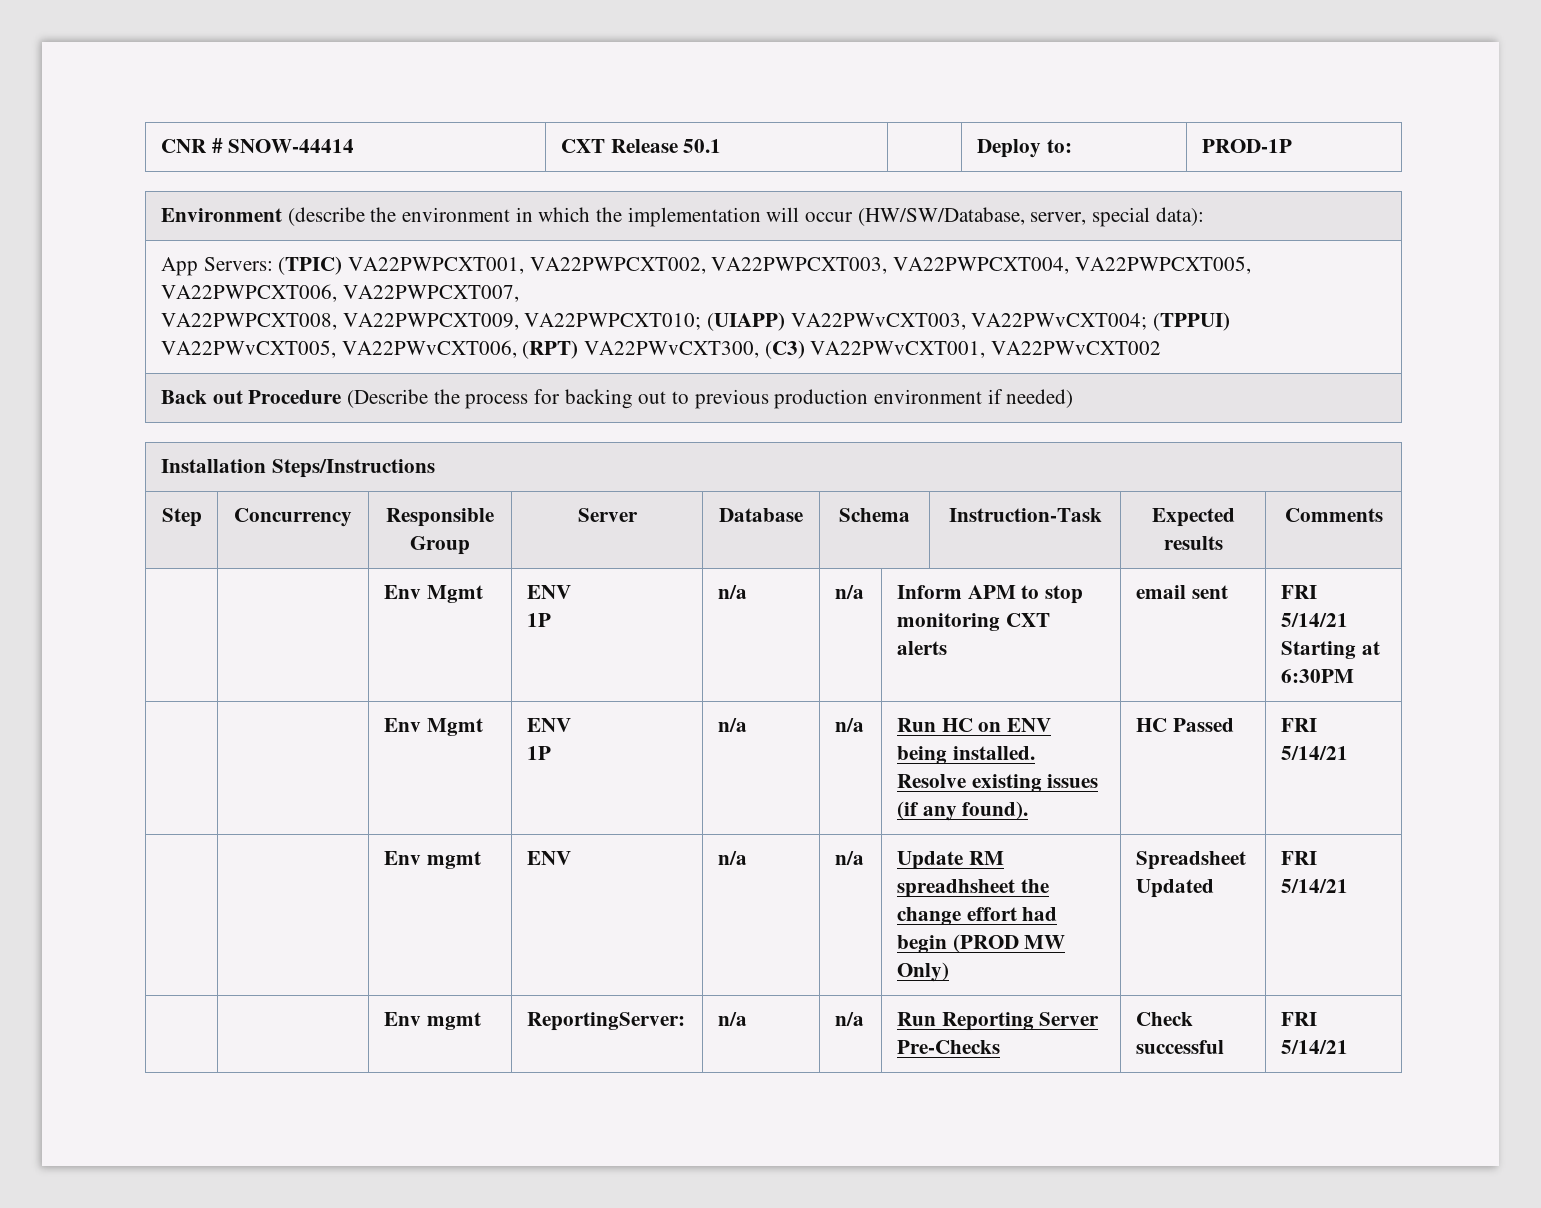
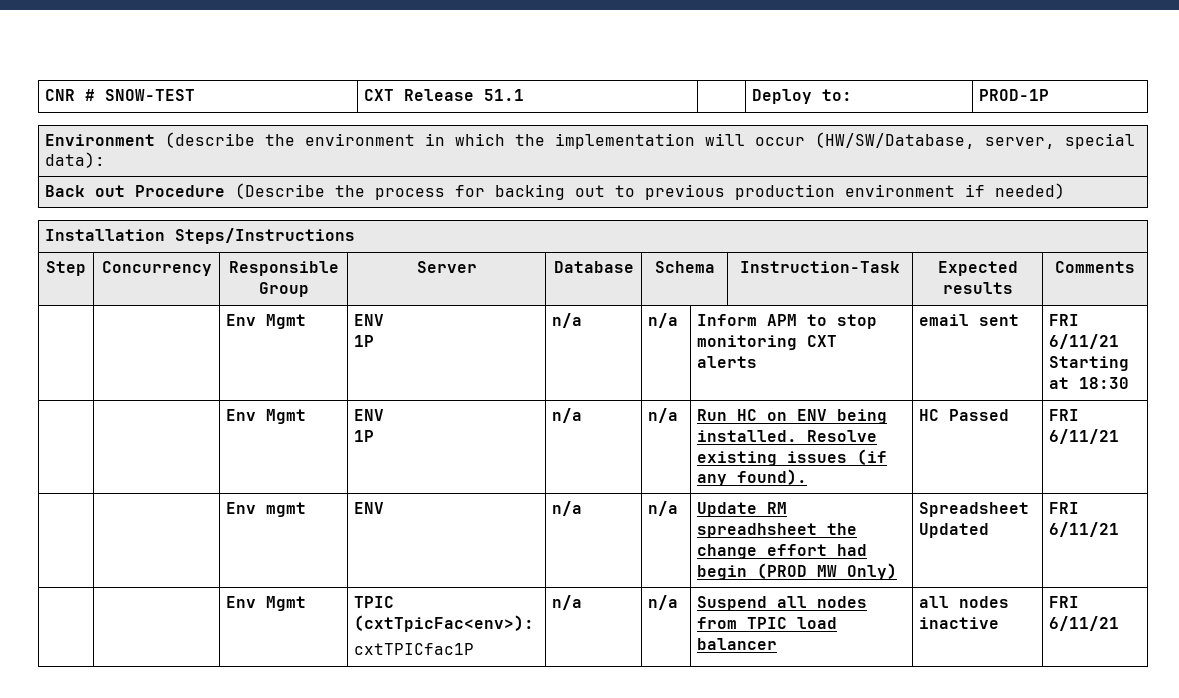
- CNR # SNOW-44414 | CXT Release 50.1 | | Deploy to: | PROD-1P
+ CNR # SNOW-TEST | CXT Release 51.1 | | Deploy to: | PROD-1P
- App Servers: (TPIC) VA22PWPCXT001, VA22PWPCXT002, VA22PWPCXT003, VA22PWPCXT004, VA22PWPCXT005, VA22PWPCXT006, VA22PWPCXT007,
- VA22PWPCXT008, VA22PWPCXT009, VA22PWPCXT010; (UIAPP) VA22PWvCXT003, VA22PWvCXT004; (TPPUI) VA22PWvCXT005, VA22PWvCXT006, (RPT) VA22PWvCXT300, (C3) VA22PWvCXT001, VA22PWvCXT002
  Step | Concurrency | Responsible Group | Server | Database | Schema | Instruction-Task | Expected results | Comments
  | | Env Mgmt | ENV
- 1P | n/a | n/a | Inform APM to stop monitoring CXT alerts | email sent | FRI 5/14/21 Starting at 6:30PM
+ 1P | n/a | n/a | Inform APM to stop monitoring CXT alerts | email sent | FRI 6/11/21 Starting at 18:30
  | | Env Mgmt | ENV
- 1P | n/a | n/a | Run HC on ENV being installed. Resolve existing issues (if any found). | HC Passed | FRI 5/14/21
+ 1P | n/a | n/a | Run HC on ENV being installed. Resolve existing issues (if any found). | HC Passed | FRI 6/11/21
- | | Env mgmt | ENV | n/a | n/a | Update RM spreadhsheet the change effort had begin (PROD MW Only) | Spreadsheet Updated | FRI 5/14/21
- | | Env mgmt | ReportingServer: | n/a | n/a | Run Reporting Server Pre-Checks | Check successful | FRI 5/14/21
+ | | Env mgmt | ENV | n/a | n/a | Update RM spreadhsheet the change effort had begin (PROD MW Only) | Spreadsheet Updated | FRI 6/11/21
+ | | Env Mgmt | TPIC (cxtTpicFac<env>):
+ cxtTPICfac1P | n/a | n/a | Suspend all nodes from TPIC load balancer | all nodes inactive | FRI 6/11/21

